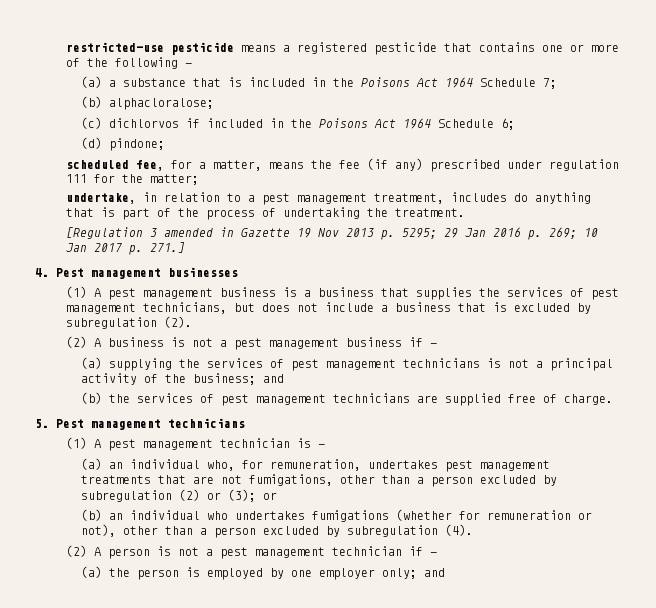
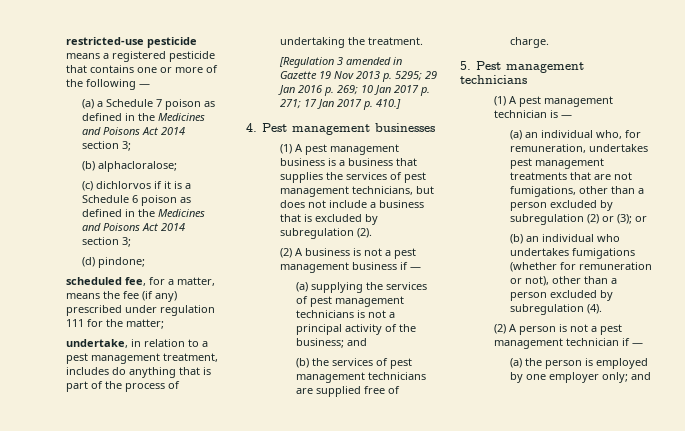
- (a) a substance that is included in the Poisons Act 1964 Schedule 7;
+ (a) a Schedule 7 poison as defined in the Medicines and Poisons Act 2014 section 3;
- (c) dichlorvos if included in the Poisons Act 1964 Schedule 6;
+ (c) dichlorvos if it is a Schedule 6 poison as defined in the Medicines and Poisons Act 2014 section 3;
- [Regulation 3 amended in Gazette 19 Nov 2013 p. 5295; 29 Jan 2016 p. 269; 10 Jan 2017 p. 271.]
+ [Regulation 3 amended in Gazette 19 Nov 2013 p. 5295; 29 Jan 2016 p. 269; 10 Jan 2017 p. 271; 17 Jan 2017 p. 410.]

